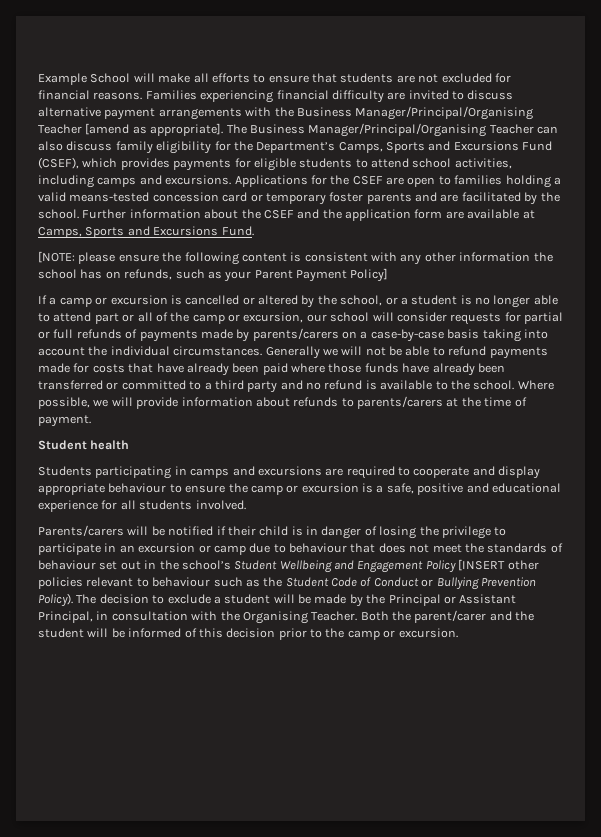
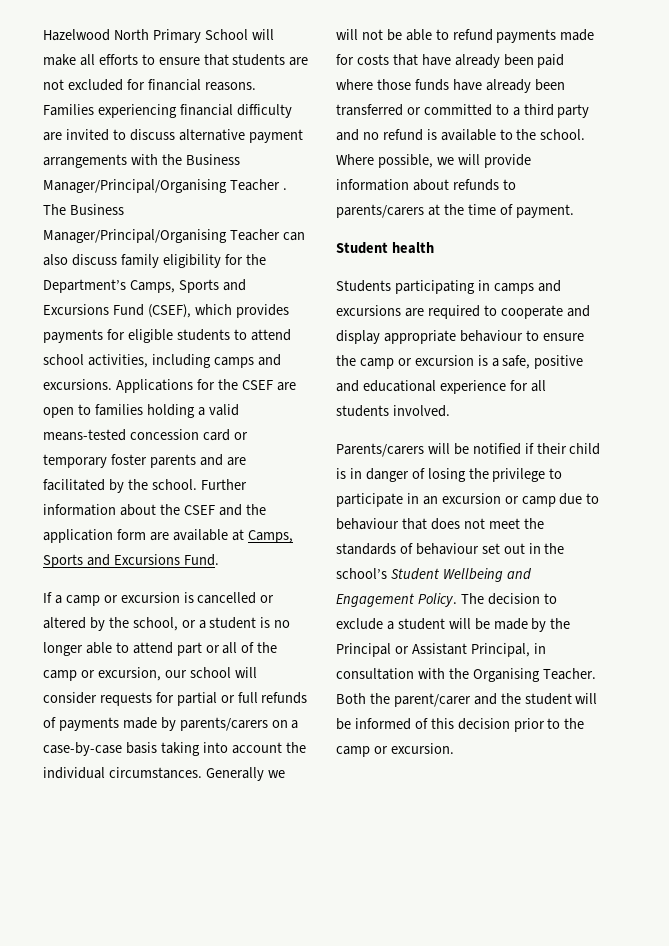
- Example School will make all efforts to ensure that students are not excluded for financial reasons.
+ Hazelwood North Primary School will make all efforts to ensure that students are not excluded for financial reasons.
- Families experiencing financial difficulty are invited to discuss alternative payment arrangements with the Business Manager/Principal/Organising Teacher [amend as appropriate].
+ Families experiencing financial difficulty are invited to discuss alternative payment arrangements with the Business Manager/Principal/Organising Teacher .
- [NOTE: please ensure the following content is consistent with any other information the school has on refunds, such as your Parent Payment Policy]
- Parents/carers will be notified if their child is in danger of losing the privilege to participate in an excursion or camp due to behaviour that does not meet the standards of behaviour set out in the school’s Student Wellbeing and Engagement Policy [INSERT other policies relevant to behaviour such as the Student Code of Conduct or Bullying Prevention Policy).
+ Parents/carers will be notified if their child is in danger of losing the privilege to participate in an excursion or camp due to behaviour that does not meet the standards of behaviour set out in the school’s Student Wellbeing and Engagement Policy.

